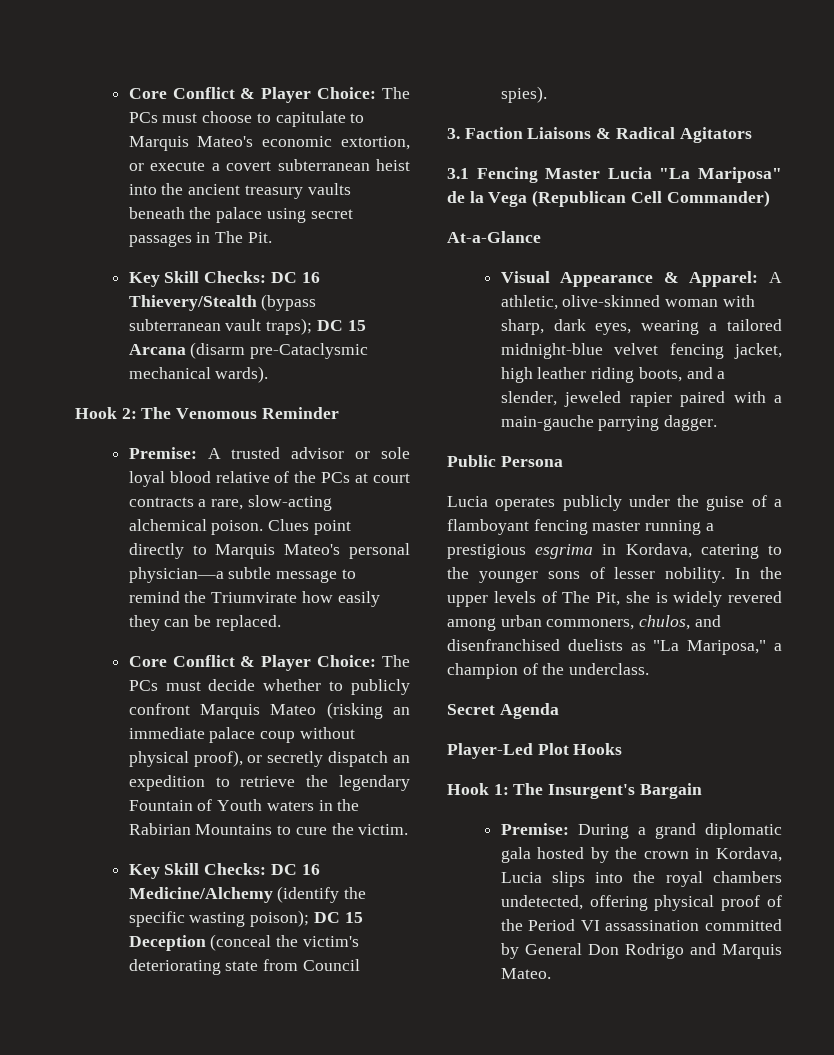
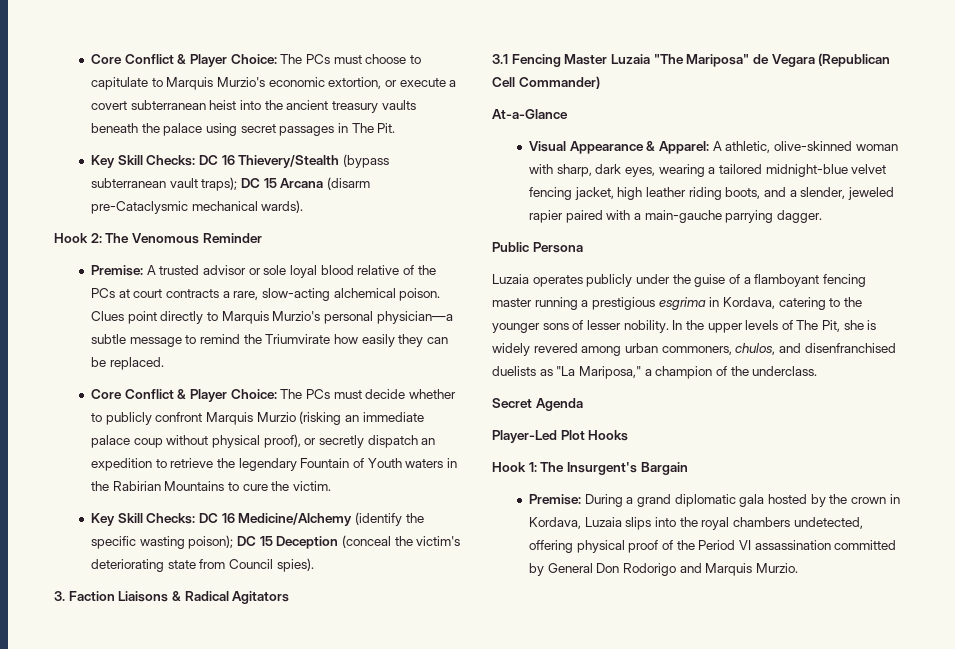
- Core Conflict & Player Choice: The PCs must choose to capitulate to Marquis Mateo's economic extortion, or execute a covert subterranean heist into the ancient treasury vaults beneath the palace using secret passages in The Pit.
+ Core Conflict & Player Choice: The PCs must choose to capitulate to Marquis Murzio's economic extortion, or execute a covert subterranean heist into the ancient treasury vaults beneath the palace using secret passages in The Pit.
- Clues point directly to Marquis Mateo's personal physician—a subtle message to remind the Triumvirate how easily they can be replaced.
+ Clues point directly to Marquis Murzio's personal physician—a subtle message to remind the Triumvirate how easily they can be replaced.
- Core Conflict & Player Choice: The PCs must decide whether to publicly confront Marquis Mateo (risking an immediate palace coup without physical proof), or secretly dispatch an expedition to retrieve the legendary Fountain of Youth waters in the Rabirian Mountains to cure the victim.
+ Core Conflict & Player Choice: The PCs must decide whether to publicly confront Marquis Murzio (risking an immediate palace coup without physical proof), or secretly dispatch an expedition to retrieve the legendary Fountain of Youth waters in the Rabirian Mountains to cure the victim.
- 3.1 Fencing Master Lucia "La Mariposa" de la Vega (Republican Cell Commander)
+ 3.1 Fencing Master Luzaia "The Mariposa" de Vegara (Republican Cell Commander)
- Lucia operates publicly under the guise of a flamboyant fencing master running a prestigious esgrima in Kordava, catering to the younger sons of lesser nobility.
+ Luzaia operates publicly under the guise of a flamboyant fencing master running a prestigious esgrima in Kordava, catering to the younger sons of lesser nobility.
- Premise: During a grand diplomatic gala hosted by the crown in Kordava, Lucia slips into the royal chambers undetected, offering physical proof of the Period VI assassination committed by General Don Rodrigo and Marquis Mateo.
+ Premise: During a grand diplomatic gala hosted by the crown in Kordava, Luzaia slips into the royal chambers undetected, offering physical proof of the Period VI assassination committed by General Don Rodorigo and Marquis Murzio.

